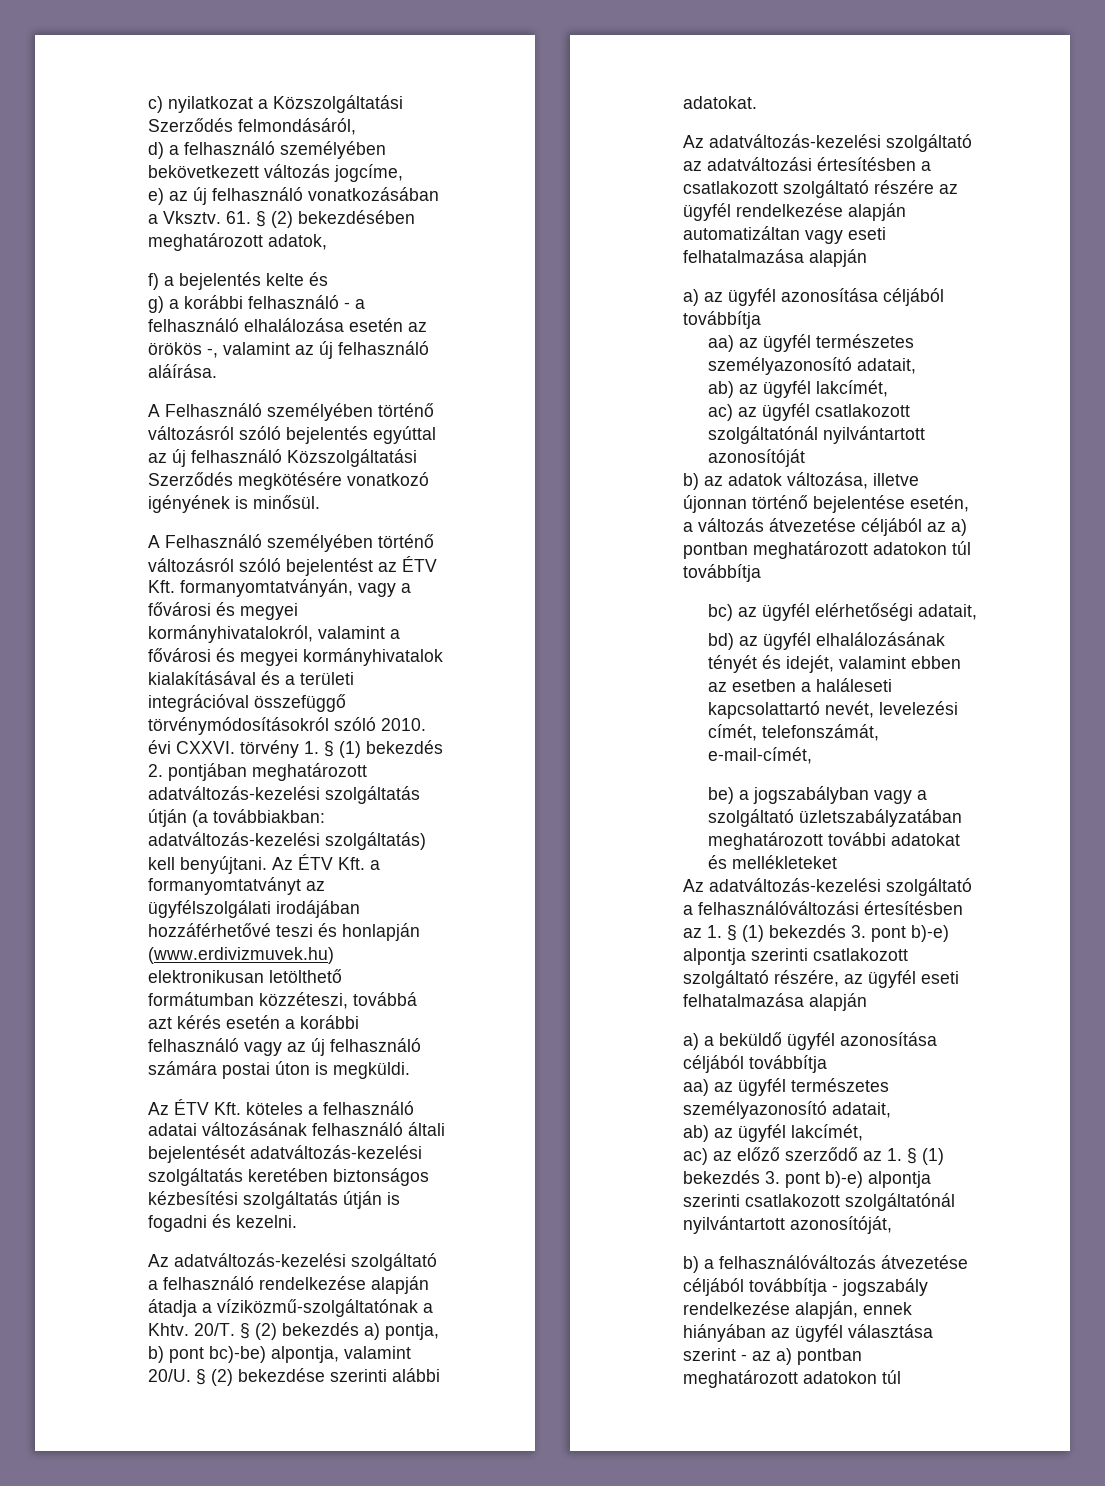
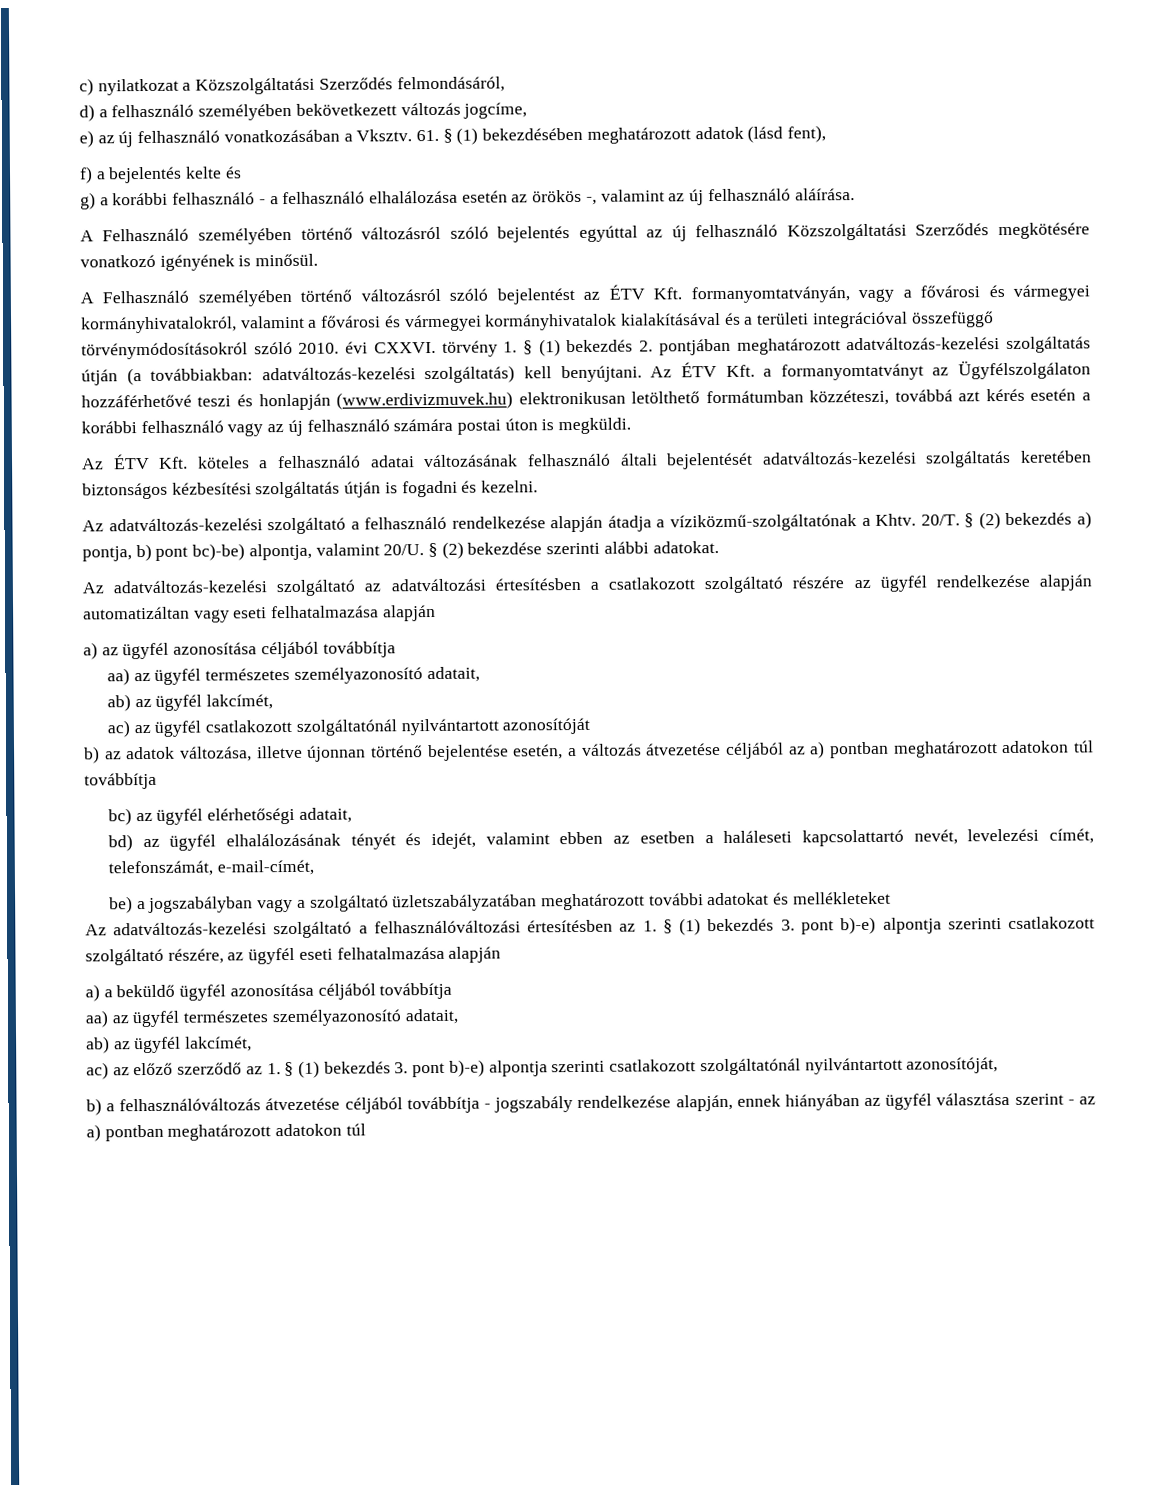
- 61. § (2) bekezdésében meghatározott adatok,
+ 61. § (1) bekezdésében meghatározott adatok (lásd fent),
- A Felhasználó személyében történő változásról szóló bejelentést az ÉTV Kft. formanyomtatványán, vagy a fővárosi és megyei kormányhivatalokról, valamint a fővárosi és megyei kormányhivatalok kialakításával és a területi integrációval összefüggő törvénymódosításokról szóló 2010. évi CXXVI. törvény 1. § (1) bekezdés 2. pontjában meghatározott adatváltozás-kezelési szolgáltatás útján (a továbbiakban: adatváltozás-kezelési szolgáltatás) kell benyújtani.
+ A Felhasználó személyében történő változásról szóló bejelentést az ÉTV Kft. formanyomtatványán, vagy a fővárosi és vármegyei kormányhivatalokról, valamint a fővárosi és vármegyei kormányhivatalok kialakításával és a területi integrációval összefüggő törvénymódosításokról szóló 2010. évi CXXVI. törvény 1. § (1) bekezdés 2. pontjában meghatározott adatváltozás-kezelési szolgáltatás útján (a továbbiakban: adatváltozás-kezelési szolgáltatás) kell benyújtani.
- Az ÉTV Kft. a formanyomtatványt az ügyfélszolgálati irodájában hozzáférhetővé teszi és honlapján (www.erdivizmuvek.hu) elektronikusan letölthető formátumban közzéteszi, továbbá azt kérés esetén a korábbi felhasználó vagy az új felhasználó számára postai úton is megküldi.
+ Az ÉTV Kft. a formanyomtatványt az Ügyfélszolgálaton hozzáférhetővé teszi és honlapján (www.erdivizmuvek.hu) elektronikusan letölthető formátumban közzéteszi, továbbá azt kérés esetén a korábbi felhasználó vagy az új felhasználó számára postai úton is megküldi.

